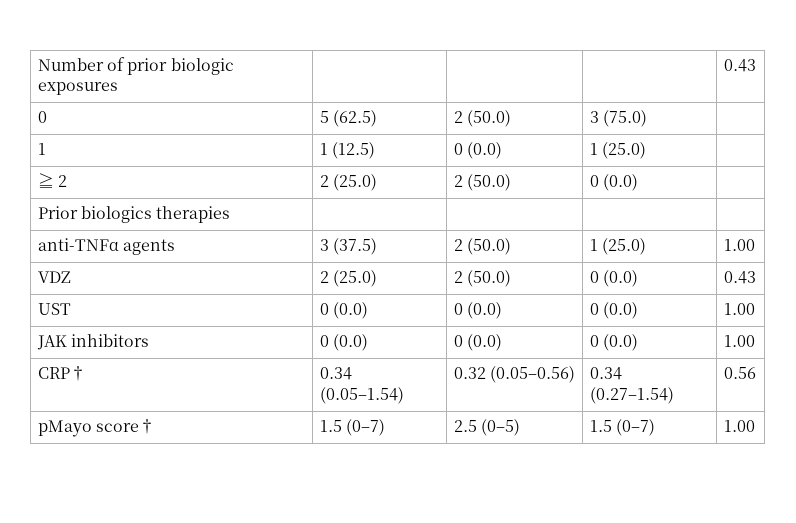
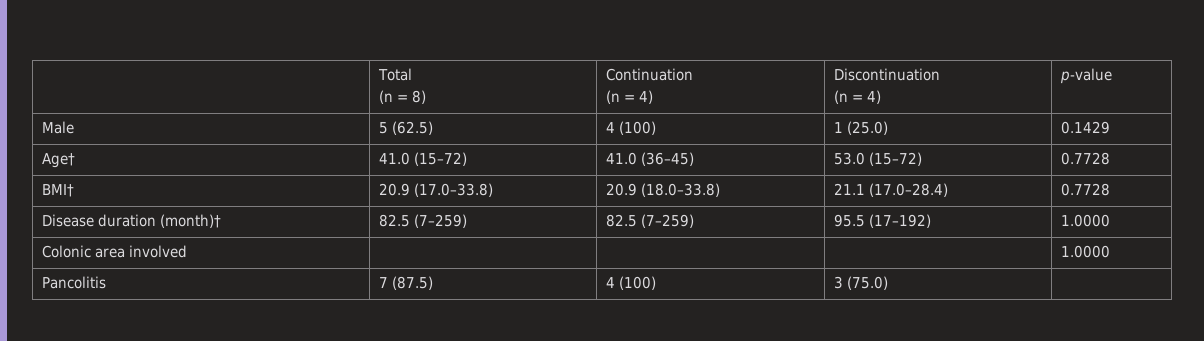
- Number of prior biologic exposures | | | | 0.43
- 0 | 5 (62.5) | 2 (50.0) | 3 (75.0) |
- 1 | 1 (12.5) | 0 (0.0) | 1 (25.0) |
- ≧ 2 | 2 (25.0) | 2 (50.0) | 0 (0.0) |
- Prior biologics therapies | | | |
- anti-TNFα agents | 3 (37.5) | 2 (50.0) | 1 (25.0) | 1.00
- VDZ | 2 (25.0) | 2 (50.0) | 0 (0.0) | 0.43
- UST | 0 (0.0) | 0 (0.0) | 0 (0.0) | 1.00
- JAK inhibitors | 0 (0.0) | 0 (0.0) | 0 (0.0) | 1.00
- CRP† | 0.34 (0.05–1.54) | 0.32 (0.05–0.56) | 0.34 (0.27–1.54) | 0.56
- pMayo score† | 1.5 (0–7) | 2.5 (0–5) | 1.5 (0–7) | 1.00
+ | Total
+ (n = 8) | Continuation
+ (n = 4) | Discontinuation
+ (n = 4) | p-value
+ Male | 5 (62.5) | 4 (100) | 1 (25.0) | 0.1429
+ Age† | 41.0 (15–72) | 41.0 (36–45) | 53.0 (15–72) | 0.7728
+ BMI† | 20.9 (17.0–33.8) | 20.9 (18.0–33.8) | 21.1 (17.0–28.4) | 0.7728
+ Disease duration (month)† | 82.5 (7–259) | 82.5 (7–259) | 95.5 (17–192) | 1.0000
+ Colonic area involved | | | | 1.0000
+ Pancolitis | 7 (87.5) | 4 (100) | 3 (75.0) |

